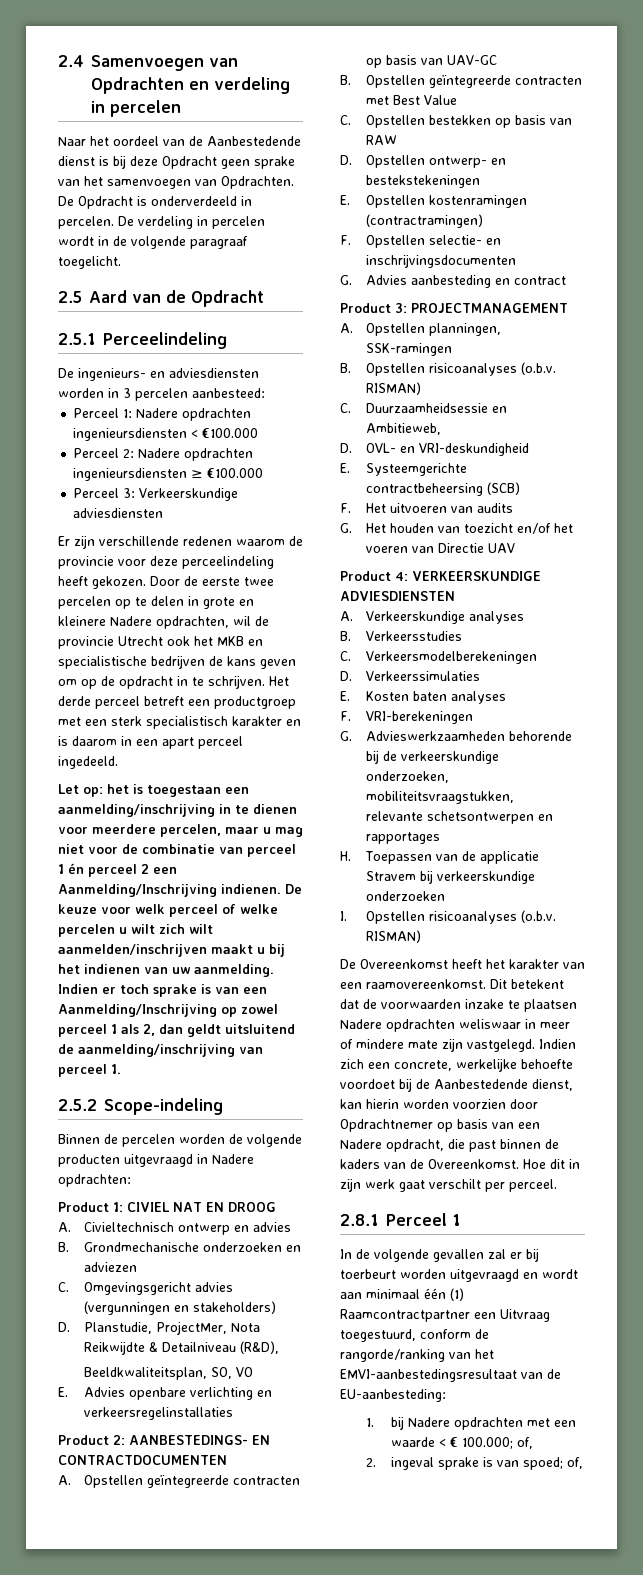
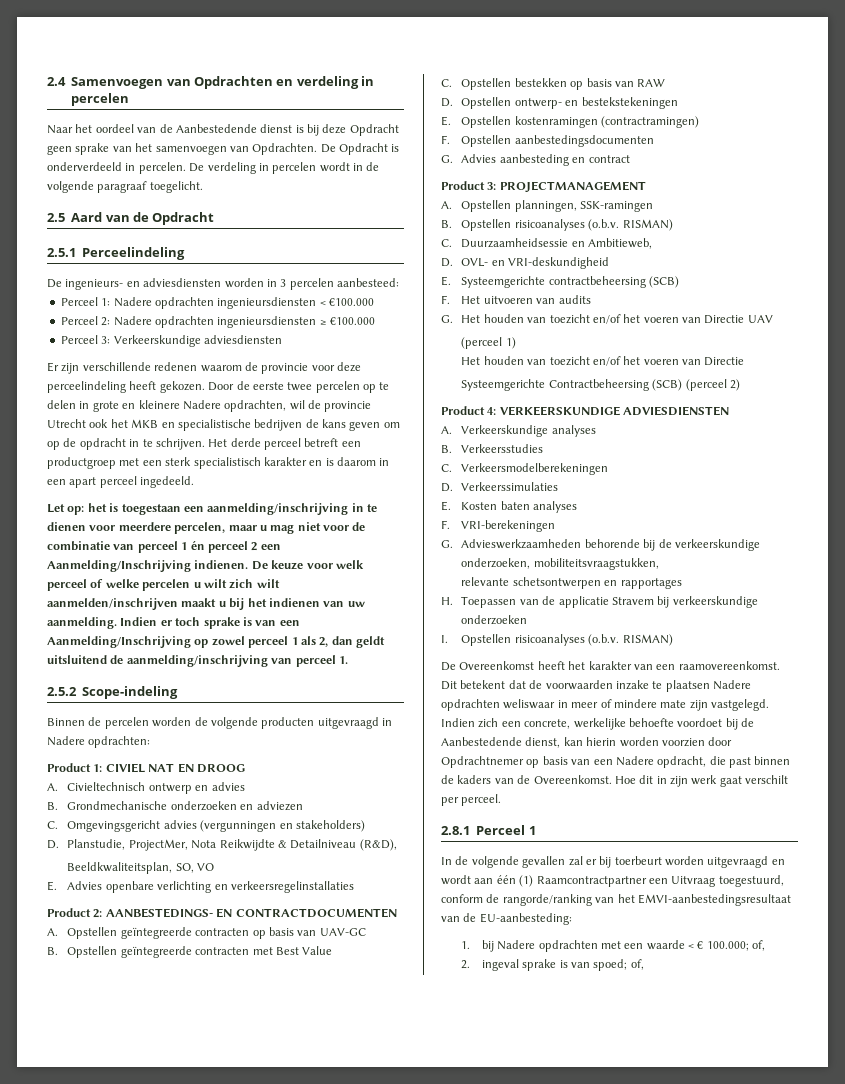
- F. Opstellen selectie- en inschrijvingsdocumenten
+ F. Opstellen aanbestedingsdocumenten
+ (perceel 1)
+ Het houden van toezicht en/of het voeren van Directie
+ Systeemgerichte Contractbeheersing (SCB) (perceel 2)
- In de volgende gevallen zal er bij toerbeurt worden uitgevraagd en wordt aan minimaal één (1) Raamcontractpartner een Uitvraag toegestuurd, conform de rangorde/ranking van het EMVI-aanbestedingsresultaat van de EU-aanbesteding:
+ In de volgende gevallen zal er bij toerbeurt worden uitgevraagd en wordt aan één (1) Raamcontractpartner een Uitvraag toegestuurd, conform de rangorde/ranking van het EMVI-aanbestedingsresultaat van de EU-aanbesteding:

